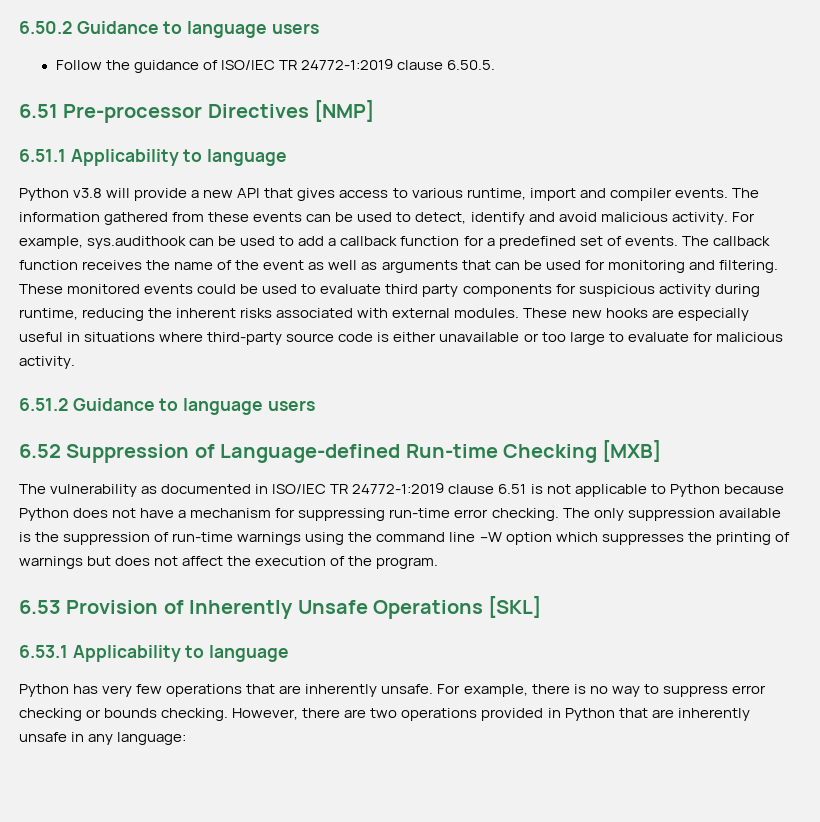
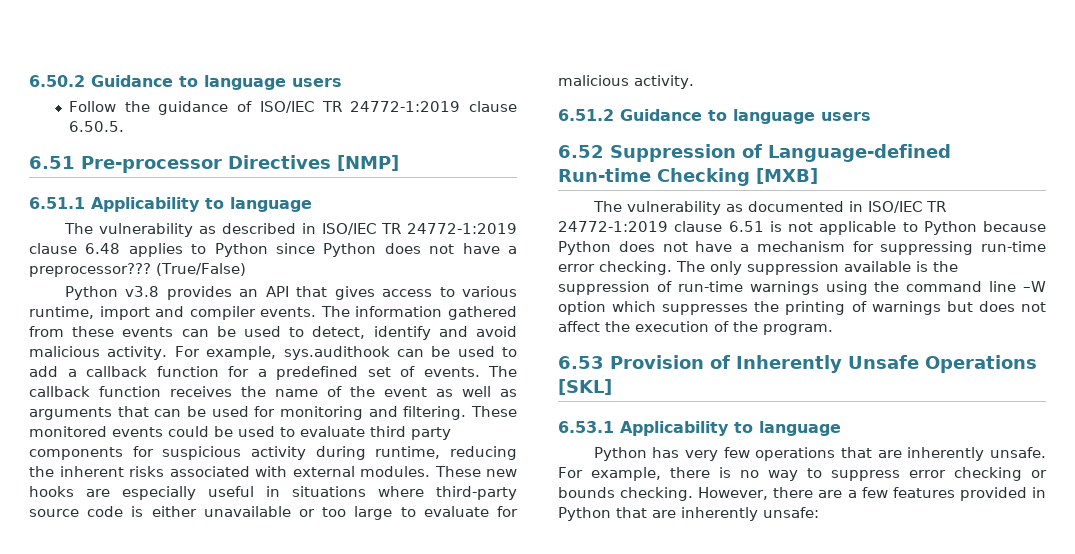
- Python v3.8 will provide a new API that gives access to various runtime, import and compiler events.
+ The vulnerability as described in ISO/IEC TR 24772-1:2019 clause 6.48 applies to Python since Python does not have a preprocessor??? (True/False)
+ Python v3.8 provides an API that gives access to various runtime, import and compiler events.
- However, there are two operations provided in Python that are inherently unsafe in any language:
+ However, there are a few features provided in Python that are inherently unsafe:

